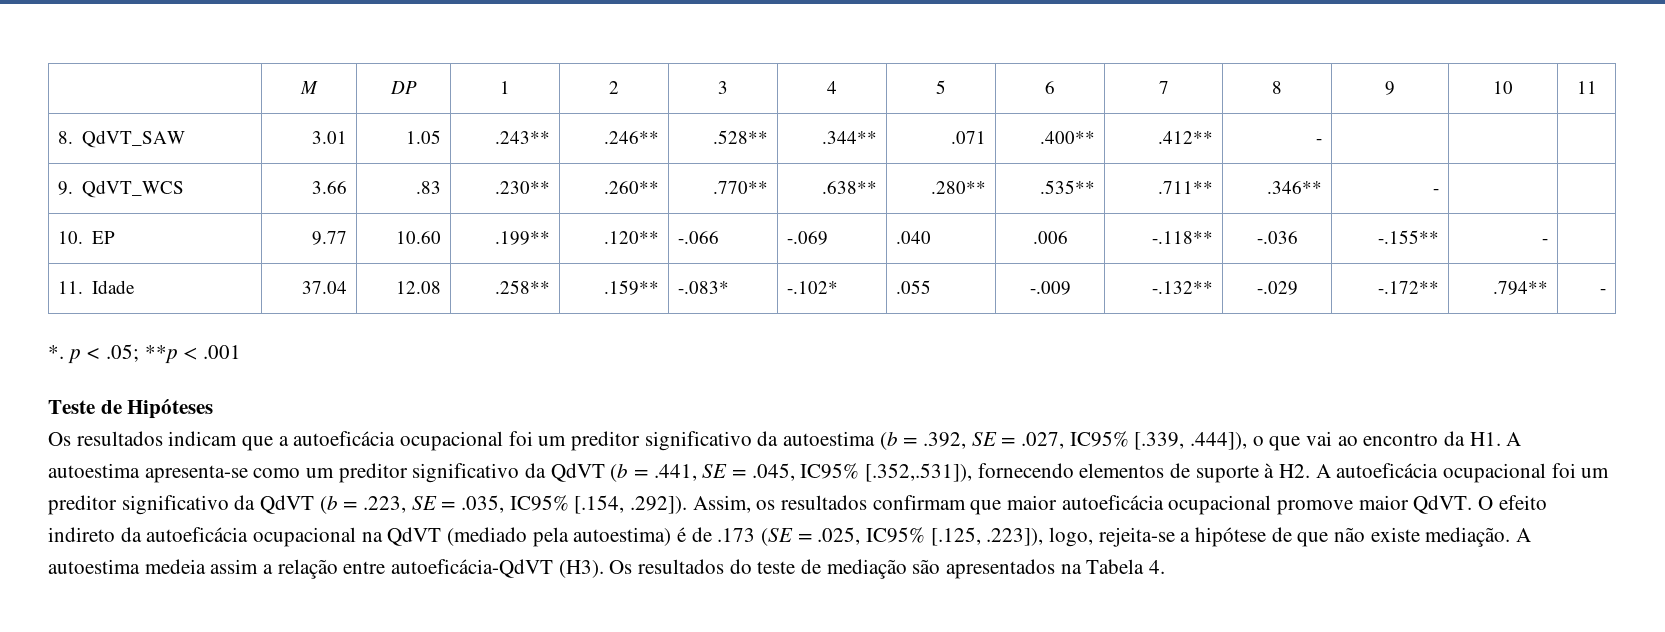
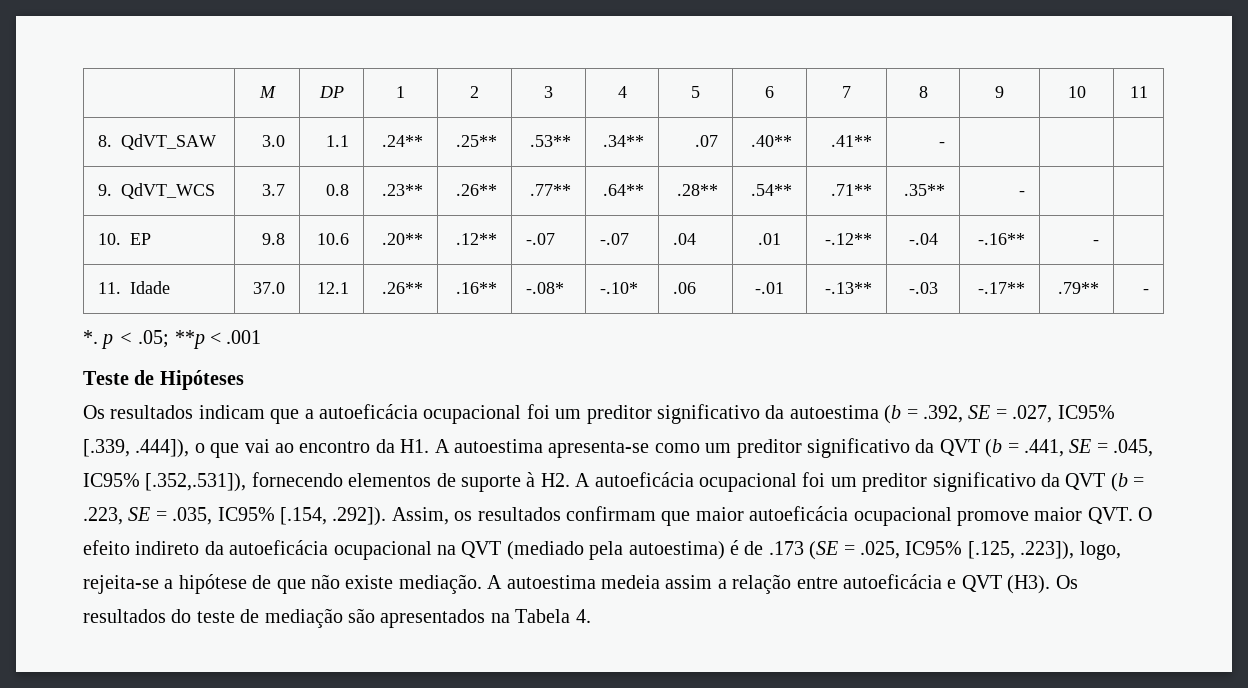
- 8. QdVT_SAW | 3.01 | 1.05 | .243** | .246** | .528** | .344** | .071 | .400** | .412** | - | | |
- 9. QdVT_WCS | 3.66 | .83 | .230** | .260** | .770** | .638** | .280** | .535** | .711** | .346** | - | |
- 10. EP | 9.77 | 10.60 | .199** | .120** | -.066 | -.069 | .040 | .006 | -.118** | -.036 | -.155** | - |
- 11. Idade | 37.04 | 12.08 | .258** | .159** | -.083* | -.102* | .055 | -.009 | -.132** | -.029 | -.172** | .794** | -
+ 8. QdVT_SAW | 3.0 | 1.1 | .24** | .25** | .53** | .34** | .07 | .40** | .41** | - | | |
+ 9. QdVT_WCS | 3.7 | 0.8 | .23** | .26** | .77** | .64** | .28** | .54** | .71** | .35** | - | |
+ 10. EP | 9.8 | 10.6 | .20** | .12** | -.07 | -.07 | .04 | .01 | -.12** | -.04 | -.16** | - |
+ 11. Idade | 37.0 | 12.1 | .26** | .16** | -.08* | -.10* | .06 | -.01 | -.13** | -.03 | -.17** | .79** | -
- Os resultados indicam que a autoeficácia ocupacional foi um preditor significativo da autoestima (b = .392, SE = .027, IC95% [.339, .444]), o que vai ao encontro da H1. A autoestima apresenta-se como um preditor significativo da QdVT (b = .441, SE = .045, IC95% [.352,.531]), fornecendo elementos de suporte à H2. A autoeficácia ocupacional foi um preditor significativo da QdVT (b = .223, SE = .035, IC95% [.154, .292]). Assim, os resultados confirmam que maior autoeficácia ocupacional promove maior QdVT. O efeito indireto da autoeficácia ocupacional na QdVT (mediado pela autoestima) é de .173 (SE = .025, IC95% [.125, .223]), logo, rejeita-se a hipótese de que não existe mediação.
+ Os resultados indicam que a autoeficácia ocupacional foi um preditor significativo da autoestima (b = .392, SE = .027, IC95% [.339, .444]), o que vai ao encontro da H1. A autoestima apresenta-se como um preditor significativo da QVT (b = .441, SE = .045, IC95% [.352,.531]), fornecendo elementos de suporte à H2. A autoeficácia ocupacional foi um preditor significativo da QVT (b = .223, SE = .035, IC95% [.154, .292]). Assim, os resultados confirmam que maior autoeficácia ocupacional promove maior QVT. O efeito indireto da autoeficácia ocupacional na QVT (mediado pela autoestima) é de .173 (SE = .025, IC95% [.125, .223]), logo, rejeita-se a hipótese de que não existe mediação.
- A autoestima medeia assim a relação entre autoeficácia-QdVT (H3). Os resultados do teste de mediação são apresentados na Tabela 4.
+ A autoestima medeia assim a relação entre autoeficácia e QVT (H3). Os resultados do teste de mediação são apresentados na Tabela 4.

